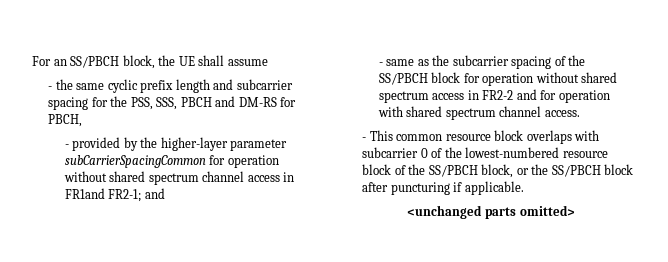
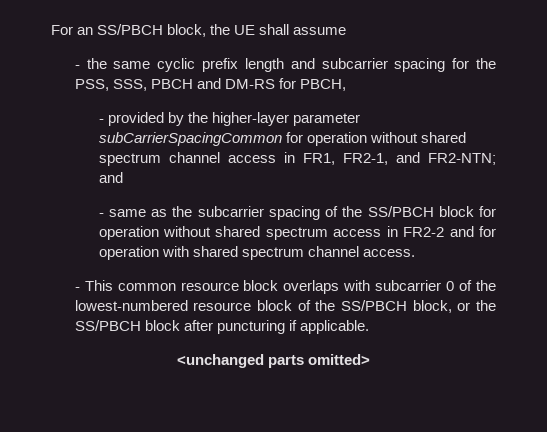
- - provided by the higher-layer parameter subCarrierSpacingCommon for operation without shared spectrum channel access in FR1and FR2-1; and
+ - provided by the higher-layer parameter subCarrierSpacingCommon for operation without shared spectrum channel access in FR1, FR2-1, and FR2-NTN; and

